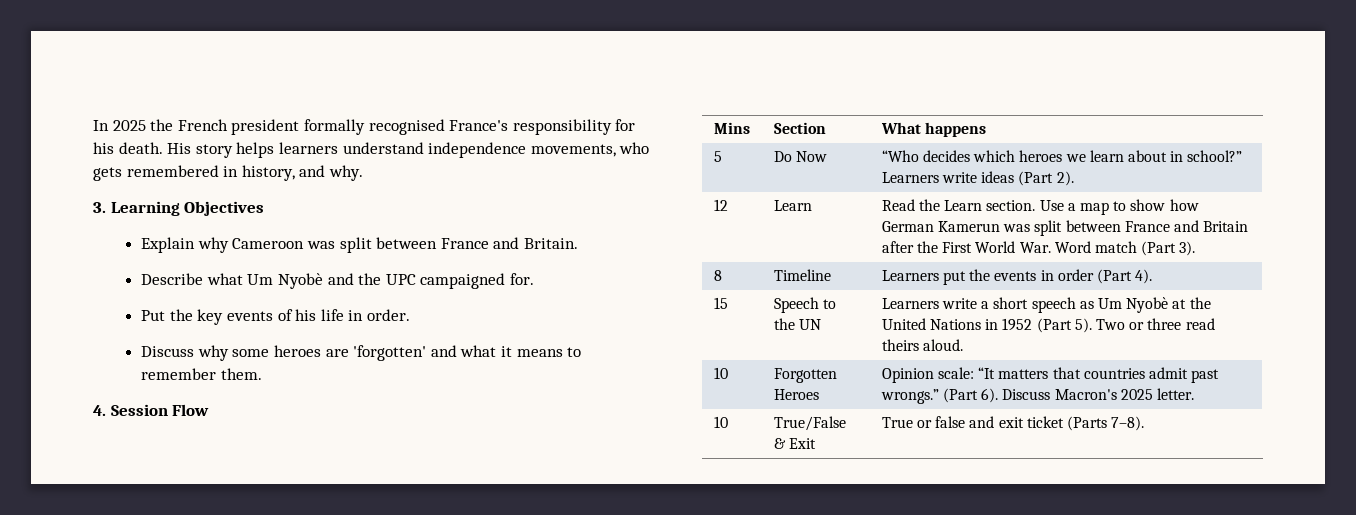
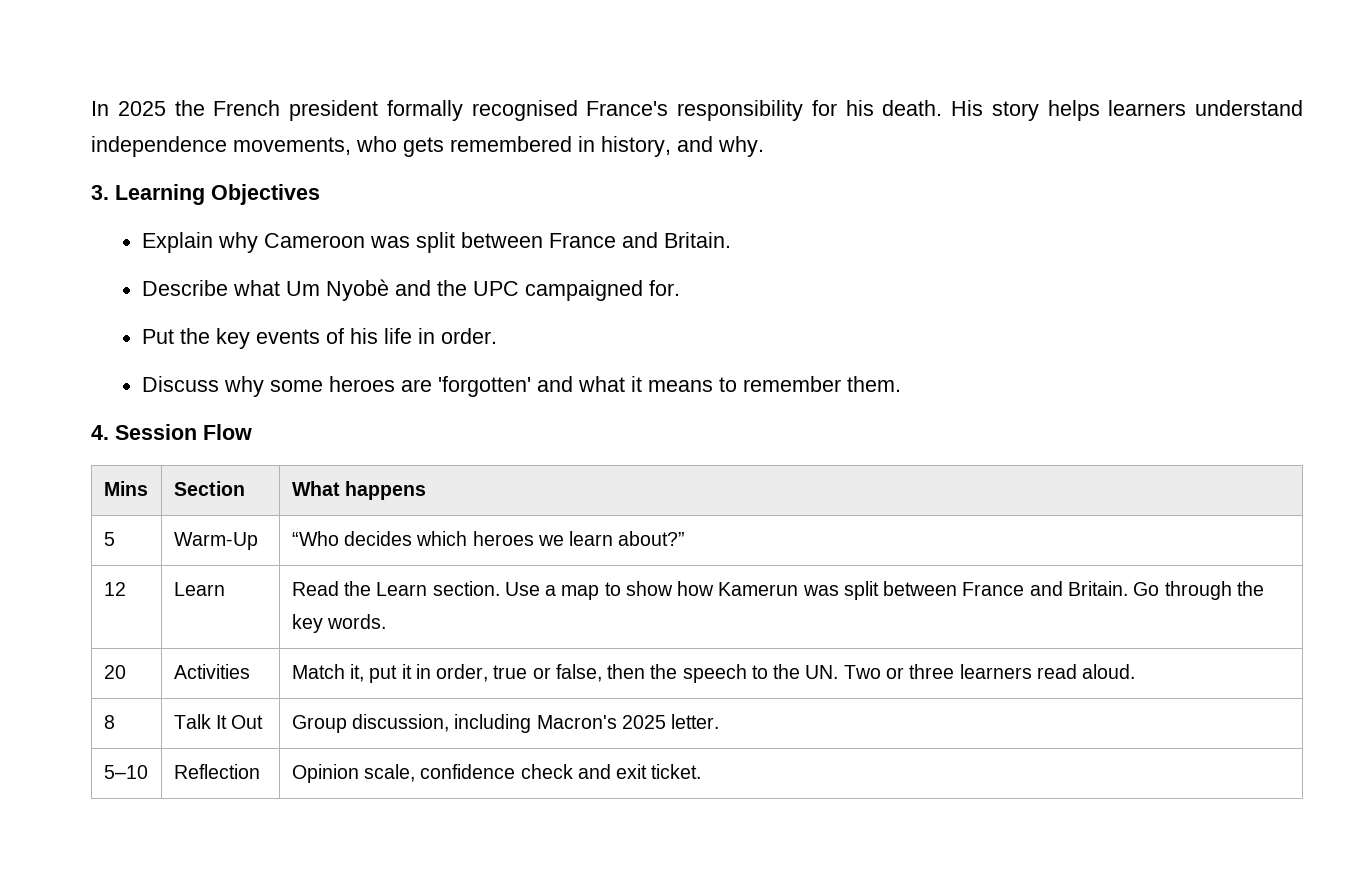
- 5 | Do Now | “Who decides which heroes we learn about in school?” Learners write ideas (Part 2).
+ 5 | Warm-Up | “Who decides which heroes we learn about?”
- 12 | Learn | Read the Learn section. Use a map to show how German Kamerun was split between France and Britain after the First World War. Word match (Part 3).
- 8 | Timeline | Learners put the events in order (Part 4).
- 15 | Speech to the UN | Learners write a short speech as Um Nyobè at the United Nations in 1952 (Part 5). Two or three read theirs aloud.
- 10 | Forgotten Heroes | Opinion scale: “It matters that countries admit past wrongs.” (Part 6). Discuss Macron's 2025 letter.
- 10 | True/False & Exit | True or false and exit ticket (Parts 7–8).
+ 12 | Learn | Read the Learn section. Use a map to show how Kamerun was split between France and Britain. Go through the key words.
+ 20 | Activities | Match it, put it in order, true or false, then the speech to the UN. Two or three learners read aloud.
+ 8 | Talk It Out | Group discussion, including Macron's 2025 letter.
+ 5–10 | Reflection | Opinion scale, confidence check and exit ticket.

